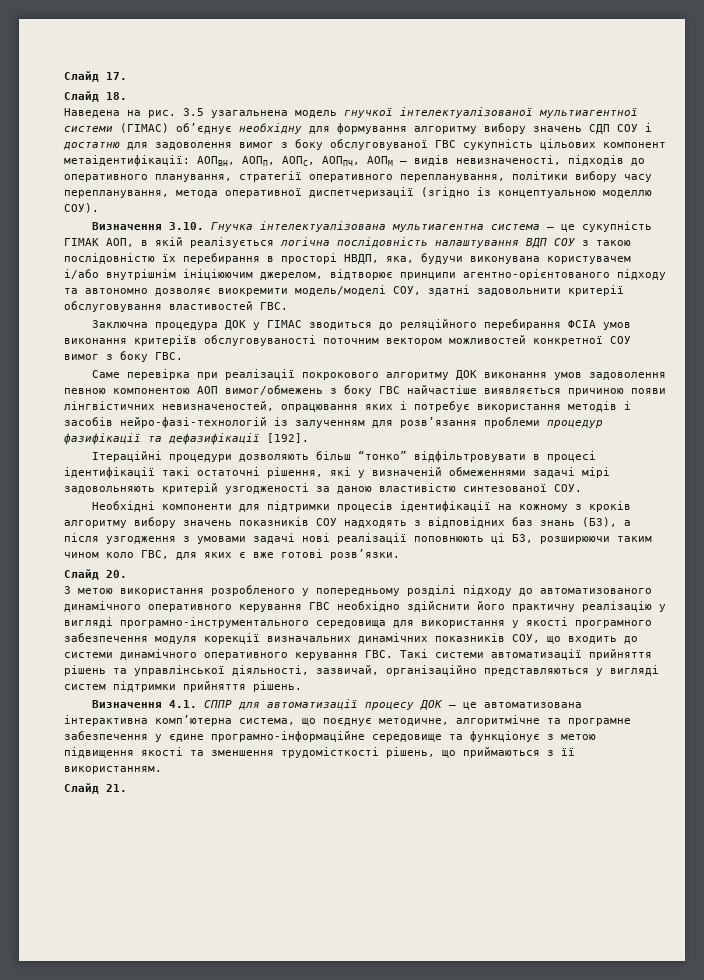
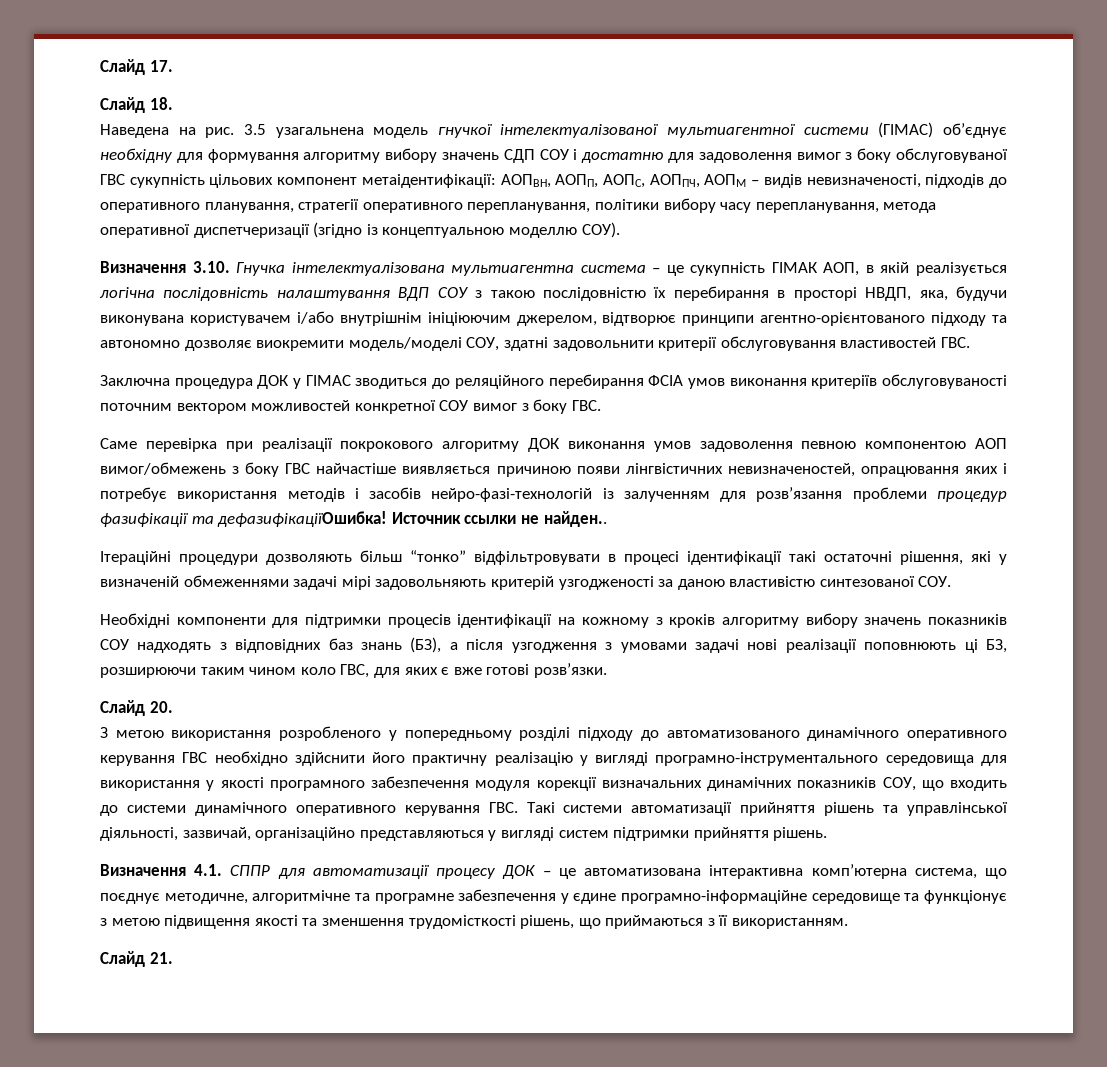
- Саме перевірка при реалізації покрокового алгоритму ДОК виконання умов задоволення певною компонентою АОП вимог/обмежень з боку ГВС найчастіше виявляється причиною появи лінгвістичних невизначеностей, опрацювання яких і потребує використання методів і засобів нейро-фазі-технологій із залученням для розв’язання проблеми процедур фазифікації та дефазифікації [192].
+ Саме перевірка при реалізації покрокового алгоритму ДОК виконання умов задоволення певною компонентою АОП вимог/обмежень з боку ГВС найчастіше виявляється причиною появи лінгвістичних невизначеностей, опрацювання яких і потребує використання методів і засобів нейро-фазі-технологій із залученням для розв’язання проблеми процедур фазифікації та дефазифікаціїОшибка! Источник ссылки не найден..

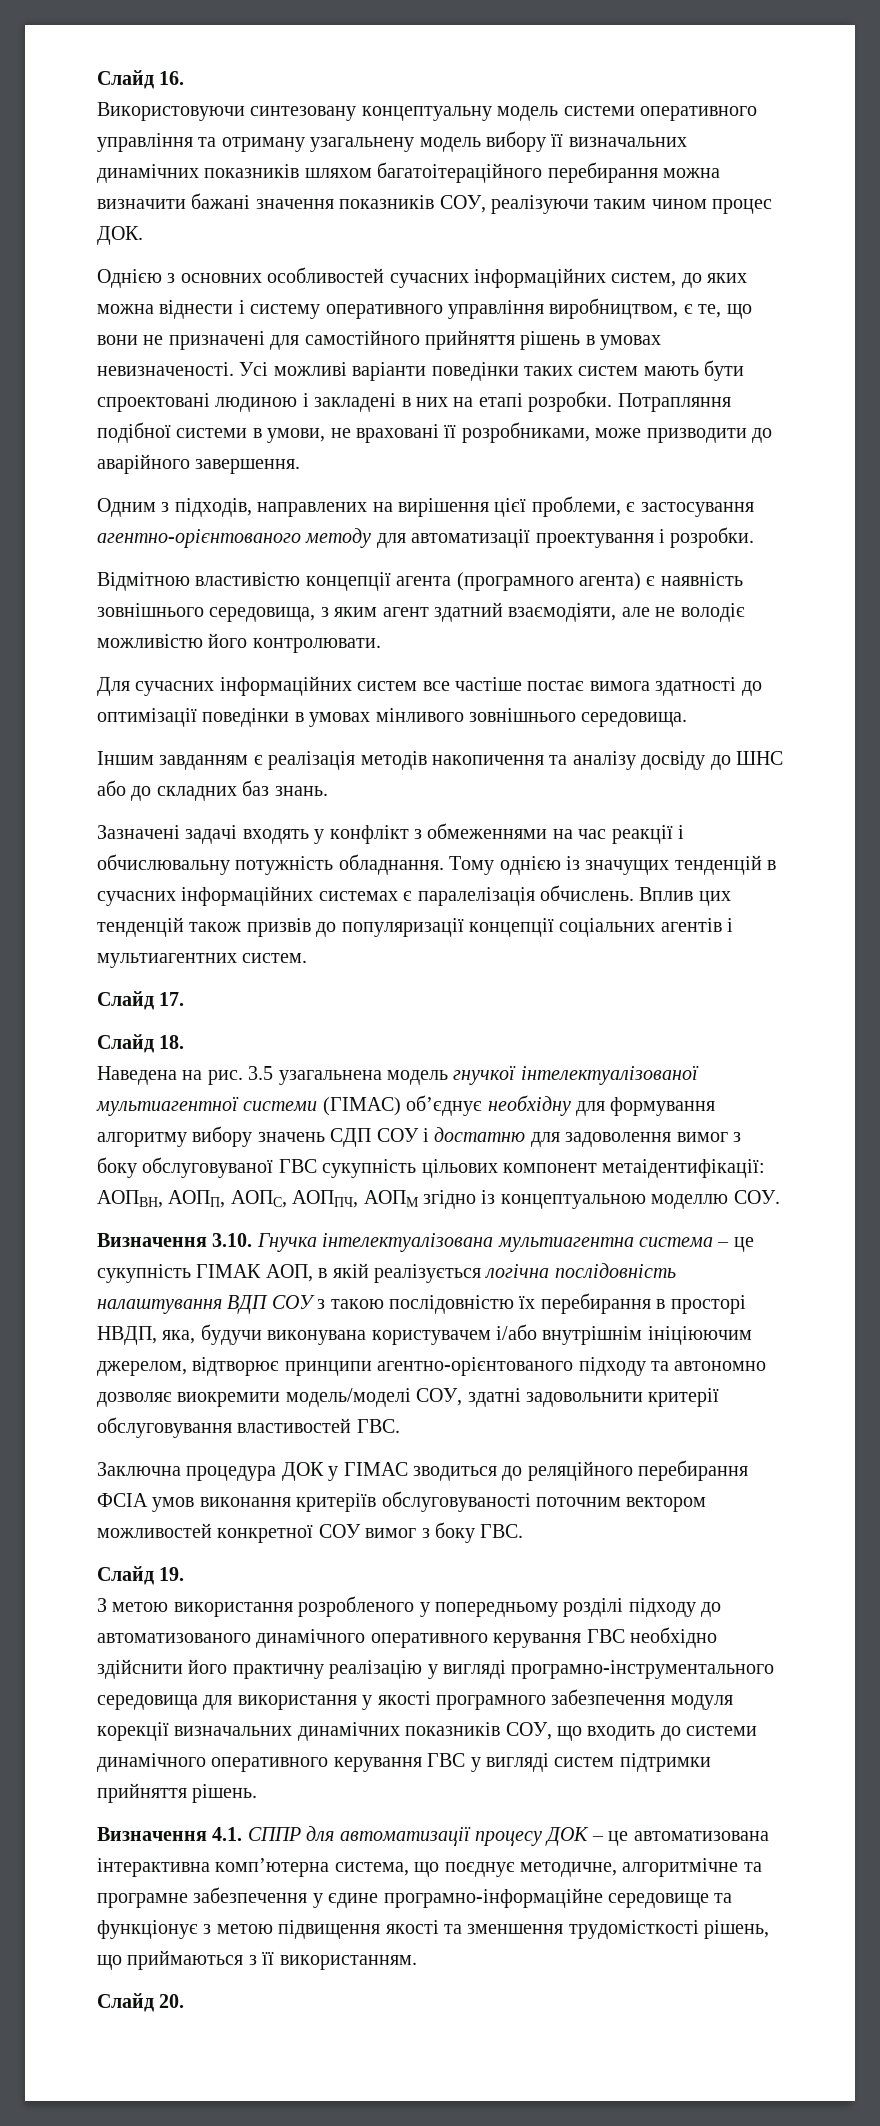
+ Слайд 16.
+ Використовуючи синтезовану концептуальну модель системи оперативного управління та отриману узагальнену модель вибору її визначальних динамічних показників шляхом багатоітераційного перебирання можна визначити бажані значення показників СОУ, реалізуючи таким чином процес ДОК.
+ Однією з основних особливостей сучасних інформаційних систем, до яких можна віднести і систему оперативного управління виробництвом, є те, що вони не призначені для самостійного прийняття рішень в умовах невизначеності. Усі можливі варіанти поведінки таких систем мають бути спроектовані людиною і закладені в них на етапі розробки. Потрапляння подібної системи в умови, не враховані її розробниками, може призводити до аварійного завершення.
+ Одним з підходів, направлених на вирішення цієї проблеми, є застосування агентно-орієнтованого методу для автоматизації проектування і розробки.
+ Відмітною властивістю концепції агента (програмного агента) є наявність зовнішнього середовища, з яким агент здатний взаємодіяти, але не володіє можливістю його контролювати.
+ Для сучасних інформаційних систем все частіше постає вимога здатності до оптимізації поведінки в умовах мінливого зовнішнього середовища.
+ Іншим завданням є реалізація методів накопичення та аналізу досвіду до ШНС або до складних баз знань.
+ Зазначені задачі входять у конфлікт з обмеженнями на час реакції і обчислювальну потужність обладнання. Тому однією із значущих тенденцій в сучасних інформаційних системах є паралелізація обчислень. Вплив цих тенденцій також призвів до популяризації концепції соціальних агентів і мультиагентних систем.
- 3.5 узагальнена модель гнучкої інтелектуалізованої мультиагентної системи (ГІМАС) об’єднує необхідну для формування алгоритму вибору значень СДП СОУ і достатню для задоволення вимог з боку обслуговуваної ГВС сукупність цільових компонент метаідентифікації: АОПВН, АОПП, АОПС, АОППЧ, АОПМ – видів невизначеності, підходів до оперативного планування, стратегії оперативного перепланування, політики вибору часу перепланування, метода оперативної диспетчеризації (згідно із концептуальною моделлю СОУ).
+ 3.5 узагальнена модель гнучкої інтелектуалізованої мультиагентної системи (ГІМАС) об’єднує необхідну для формування алгоритму вибору значень СДП СОУ і достатню для задоволення вимог з боку обслуговуваної ГВС сукупність цільових компонент метаідентифікації: АОПВН, АОПП, АОПС, АОППЧ, АОПМ згідно із концептуальною моделлю СОУ.
- Саме перевірка при реалізації покрокового алгоритму ДОК виконання умов задоволення певною компонентою АОП вимог/обмежень з боку ГВС найчастіше виявляється причиною появи лінгвістичних невизначеностей, опрацювання яких і потребує використання методів і засобів нейро-фазі-технологій із залученням для розв’язання проблеми процедур фазифікації та дефазифікаціїОшибка! Источник ссылки не найден..
- Ітераційні процедури дозволяють більш “тонко” відфільтровувати в процесі ідентифікації такі остаточні рішення, які у визначеній обмеженнями задачі мірі задовольняють критерій узгодженості за даною властивістю синтезованої СОУ.
- Необхідні компоненти для підтримки процесів ідентифікації на кожному з кроків алгоритму вибору значень показників СОУ надходять з відповідних баз знань (БЗ), а після узгодження з умовами задачі нові реалізації поповнюють ці БЗ, розширюючи таким чином коло ГВС, для яких є вже готові розв’язки.
- Слайд 20.
+ Слайд 19.
- З метою використання розробленого у попередньому розділі підходу до автоматизованого динамічного оперативного керування ГВС необхідно здійснити його практичну реалізацію у вигляді програмно-інструментального середовища для використання у якості програмного забезпечення модуля корекції визначальних динамічних показників СОУ, що входить до системи динамічного оперативного керування ГВС. Такі системи автоматизації прийняття рішень та управлінської діяльності, зазвичай, організаційно представляються у вигляді систем підтримки прийняття рішень.
+ З метою використання розробленого у попередньому розділі підходу до автоматизованого динамічного оперативного керування ГВС необхідно здійснити його практичну реалізацію у вигляді програмно-інструментального середовища для використання у якості програмного забезпечення модуля корекції визначальних динамічних показників СОУ, що входить до системи динамічного оперативного керування ГВС у вигляді систем підтримки прийняття рішень.
- Слайд 21.
+ Слайд 20.

